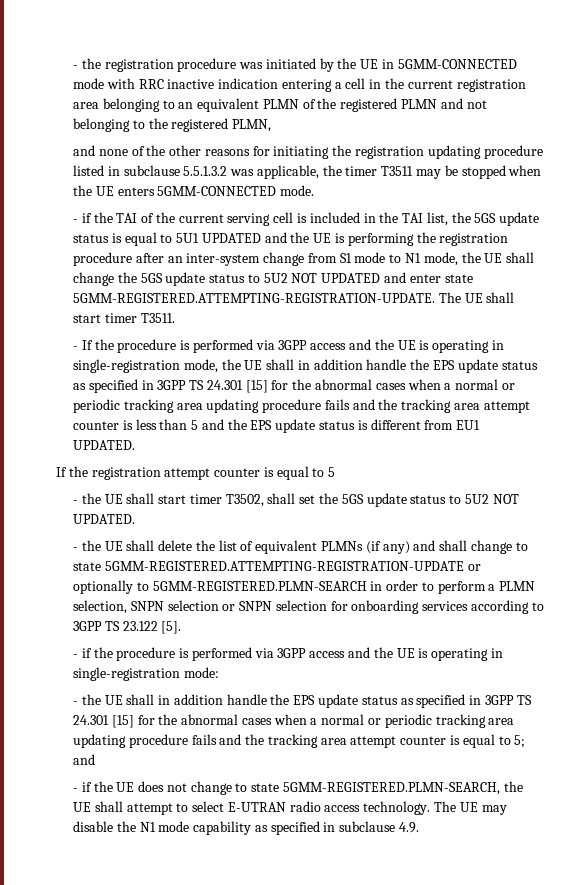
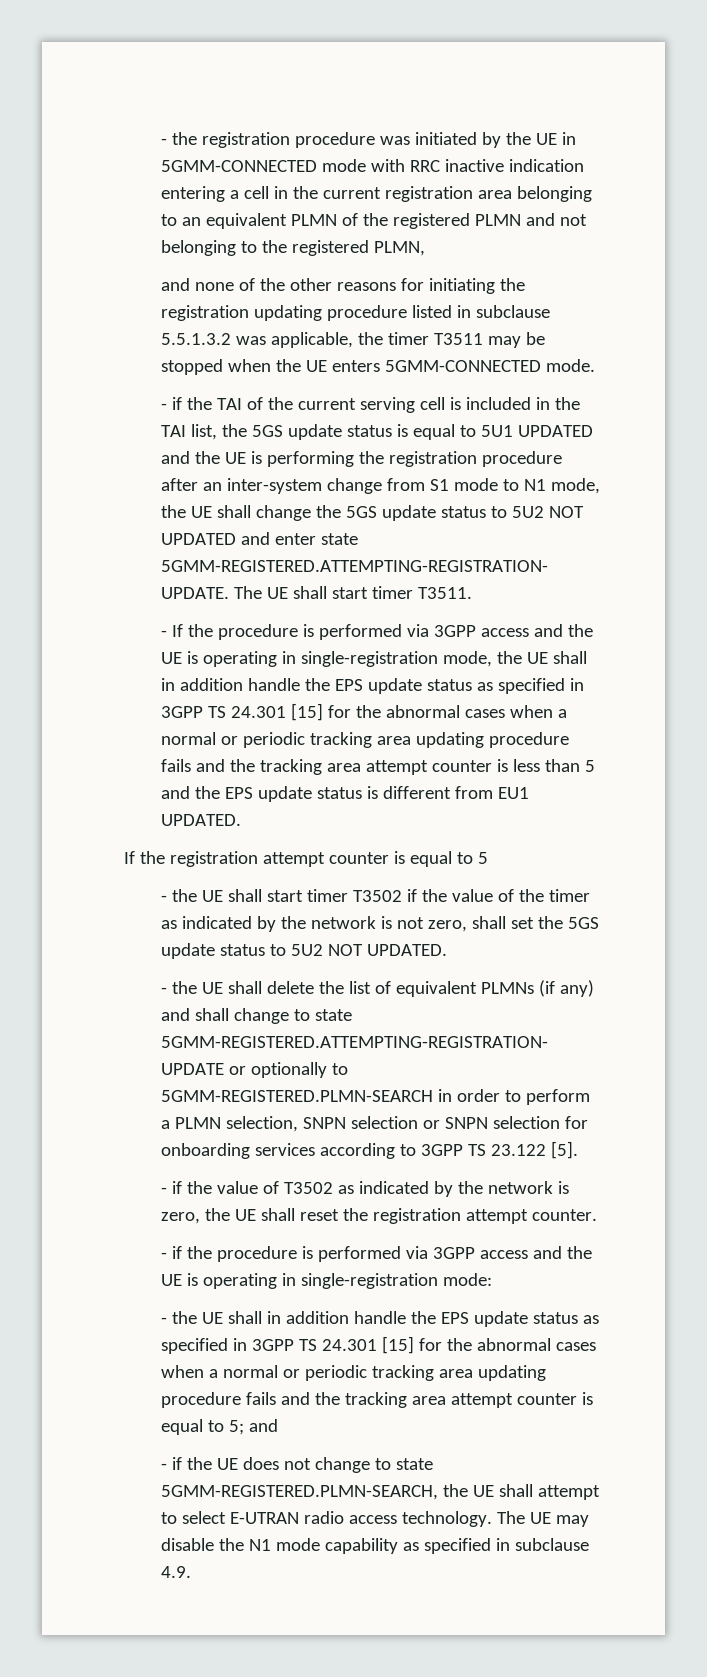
- - the UE shall start timer T3502, shall set the 5GS update status to 5U2 NOT UPDATED.
+ - the UE shall start timer T3502 if the value of the timer as indicated by the network is not zero, shall set the 5GS update status to 5U2 NOT UPDATED.
+ - if the value of T3502 as indicated by the network is zero, the UE shall reset the registration attempt counter.

